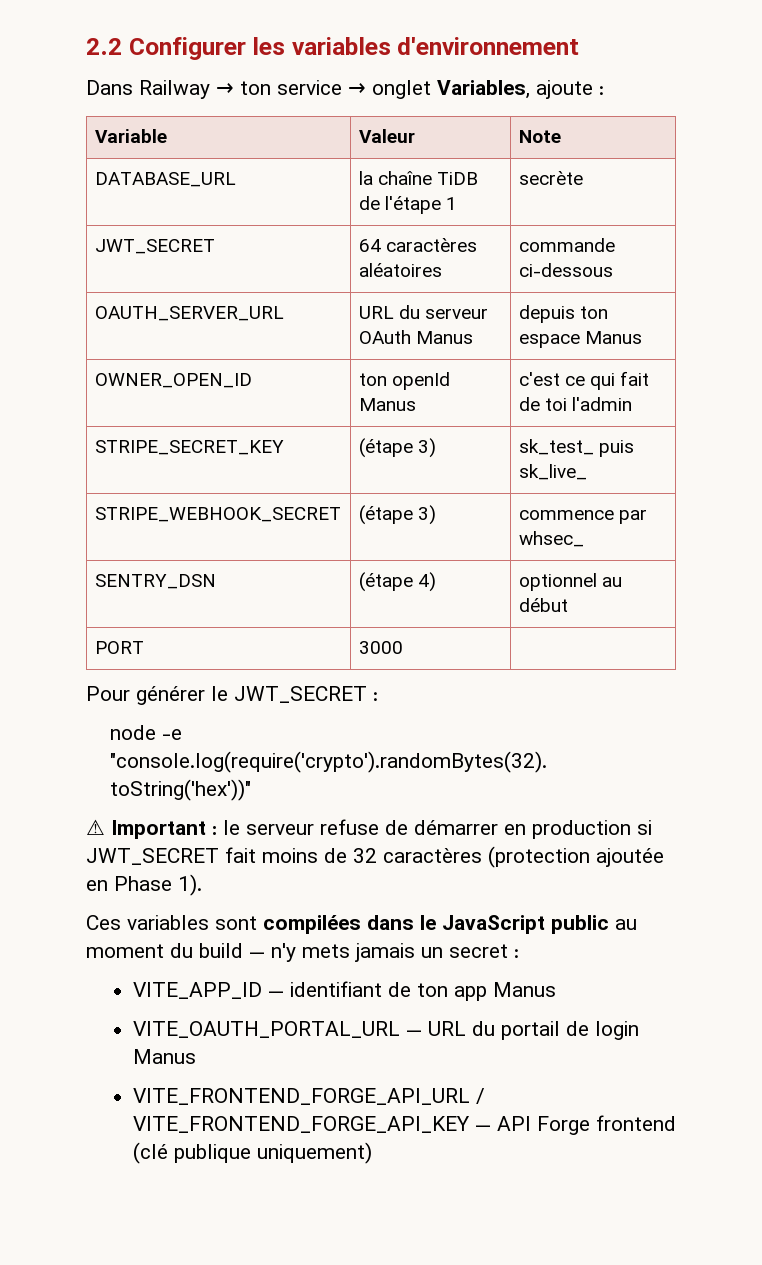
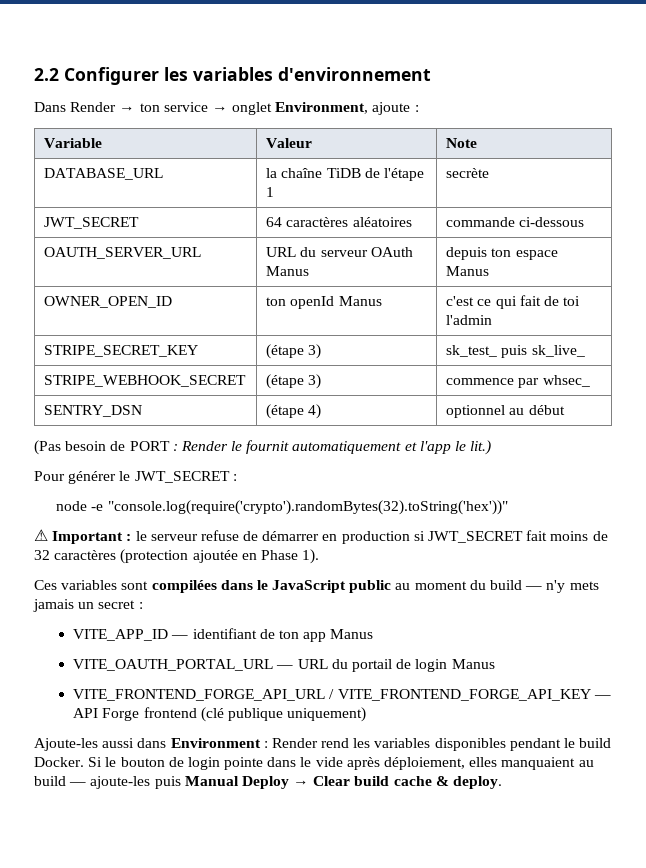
- Dans Railway → ton service → onglet Variables, ajoute :
+ Dans Render → ton service → onglet Environment, ajoute :
- PORT | 3000 |
+ (Pas besoin de PORT : Render le fournit automatiquement et l'app le lit.)
+ Ajoute-les aussi dans Environment : Render rend les variables disponibles pendant le build Docker. Si le bouton de login pointe dans le vide après déploiement, elles manquaient au build — ajoute-les puis Manual Deploy → Clear build cache & deploy.

